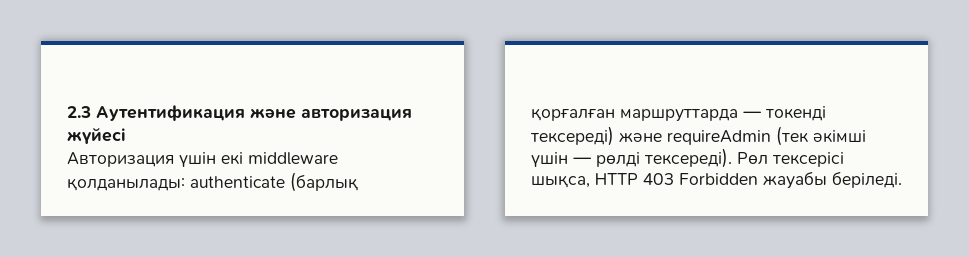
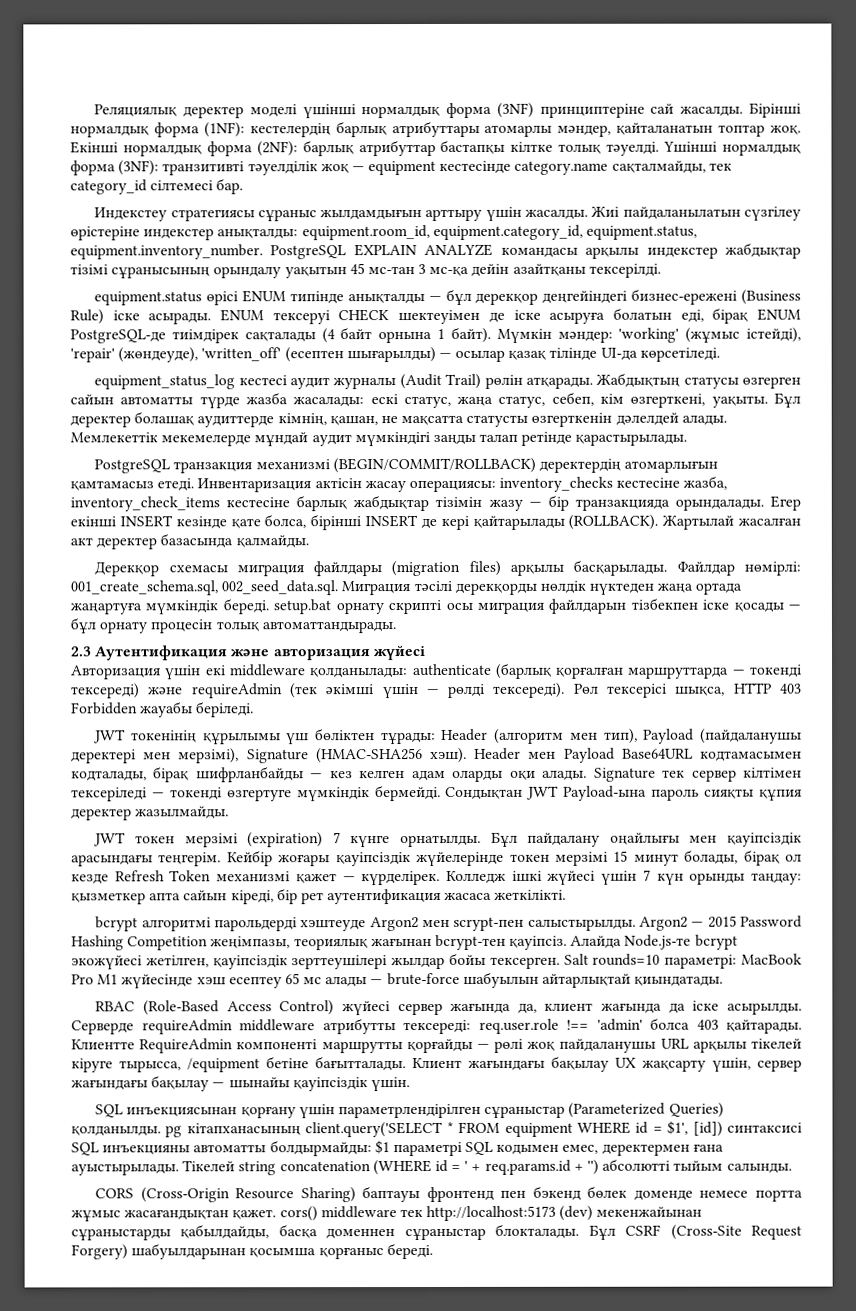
+ Реляциялық деректер моделі үшінші нормалдық форма (3NF) принциптеріне сай жасалды. Бірінші нормалдық форма (1NF): кестелердің барлық атрибуттары атомарлы мәндер, қайталанатын топтар жоқ. Екінші нормалдық форма (2NF): барлық атрибуттар бастапқы кілтке толық тәуелді. Үшінші нормалдық форма (3NF): транзитивті тәуелділік жоқ — equipment кестесінде category.name сақталмайды, тек category_id сілтемесі бар.
+ Индекстеу стратегиясы сұраныс жылдамдығын арттыру үшін жасалды. Жиі пайдаланылатын сүзгілеу өрістеріне индекстер анықталды: equipment.room_id, equipment.category_id, equipment.status, equipment.inventory_number. PostgreSQL EXPLAIN ANALYZE командасы арқылы индекстер жабдықтар тізімі сұранысының орындалу уақытын 45 мс-тан 3 мс-қа дейін азайтқаны тексерілді.
+ equipment.status өрісі ENUM типінде анықталды — бұл дерекқор деңгейіндегі бизнес-ережені (Business Rule) іске асырады. ENUM тексеруі CHECK шектеуімен де іске асыруға болатын еді, бірақ ENUM PostgreSQL-де тиімдірек сақталады (4 байт орнына 1 байт). Мүмкін мәндер: 'working' (жұмыс істейді), 'repair' (жөндеуде), 'written_off' (есептен шығарылды) — осылар қазақ тілінде UI-да көрсетіледі.
+ equipment_status_log кестесі аудит журналы (Audit Trail) рөлін атқарады. Жабдықтың статусы өзгерген сайын автоматты түрде жазба жасалады: ескі статус, жаңа статус, себеп, кім өзгерткені, уақыты. Бұл деректер болашақ аудиттерде кімнің, қашан, не мақсатта статусты өзгерткенін дәлелдей алады. Мемлекеттік мекемелерде мұндай аудит мүмкіндігі заңды талап ретінде қарастырылады.
+ PostgreSQL транзакция механизмі (BEGIN/COMMIT/ROLLBACK) деректердің атомарлығын қамтамасыз етеді. Инвентаризация актісін жасау операциясы: inventory_checks кестесіне жазба, inventory_check_items кестесіне барлық жабдықтар тізімін жазу — бір транзакцияда орындалады. Егер екінші INSERT кезінде қате болса, бірінші INSERT де кері қайтарылады (ROLLBACK). Жартылай жасалған акт деректер базасында қалмайды.
+ Дерекқор схемасы миграция файлдары (migration files) арқылы басқарылады. Файлдар нөмірлі: 001_create_schema.sql, 002_seed_data.sql. Миграция тәсілі дерекқорды нөлдік нүктеден жаңа ортада жаңартуға мүмкіндік береді. setup.bat орнату скрипті осы миграция файлдарын тізбекпен іске қосады — бұл орнату процесін толық автоматтандырады.
+ JWT токенінің құрылымы үш бөліктен тұрады: Header (алгоритм мен тип), Payload (пайдаланушы деректері мен мерзімі), Signature (HMAC-SHA256 хэш). Header мен Payload Base64URL кодтамасымен кодталады, бірақ шифрланбайды — кез келген адам оларды оқи алады. Signature тек сервер кілтімен тексеріледі — токенді өзгертуге мүмкіндік бермейді. Сондықтан JWT Payload-ына пароль сияқты құпия деректер жазылмайды.
+ JWT токен мерзімі (expiration) 7 күнге орнатылды. Бұл пайдалану оңайлығы мен қауіпсіздік арасындағы теңгерім. Кейбір жоғары қауіпсіздік жүйелерінде токен мерзімі 15 минут болады, бірақ ол кезде Refresh Token механизмі қажет — күрделірек. Колледж ішкі жүйесі үшін 7 күн орынды таңдау: қызметкер апта сайын кіреді, бір рет аутентификация жасаса жеткілікті.
+ bcrypt алгоритмі парольдерді хэштеуде Argon2 мен scrypt-пен салыстырылды. Argon2 — 2015 Password Hashing Competition жеңімпазы, теориялық жағынан bcrypt-тен қауіпсіз. Алайда Node.js-те bcrypt экожүйесі жетілген, қауіпсіздік зерттеушілері жылдар бойы тексерген. Salt rounds=10 параметрі: MacBook Pro M1 жүйесінде хэш есептеу 65 мс алады — brute-force шабуылын айтарлықтай қиындатады.
+ RBAC (Role-Based Access Control) жүйесі сервер жағында да, клиент жағында да іске асырылды. Серверде requireAdmin middleware атрибутты тексереді: req.user.role !== 'admin' болса 403 қайтарады. Клиентте RequireAdmin компоненті маршрутты қорғайды — рөлі жоқ пайдаланушы URL арқылы тікелей кіруге тырысса, /equipment бетіне бағытталады. Клиент жағындағы бақылау UX жақсарту үшін, сервер жағындағы бақылау — шынайы қауіпсіздік үшін.
+ SQL инъекциясынан қорғану үшін параметрлендірілген сұраныстар (Parameterized Queries) қолданылды. pg кітапханасының client.query('SELECT * FROM equipment WHERE id = $1', [id]) синтаксисі SQL инъекцияны автоматты болдырмайды: $1 параметрі SQL кодымен емес, деректермен ғана ауыстырылады. Тікелей string concatenation (WHERE id = ' + req.params.id + '') абсолютті тыйым салынды.
+ CORS (Cross-Origin Resource Sharing) баптауы фронтенд пен бэкенд бөлек доменде немесе портта жұмыс жасағандықтан қажет. cors() middleware тек http://localhost:5173 (dev) мекенжайынан сұраныстарды қабылдайды, басқа доменнен сұраныстар блокталады. Бұл CSRF (Cross-Site Request Forgery) шабуылдарынан қосымша қорғаныс береді.

